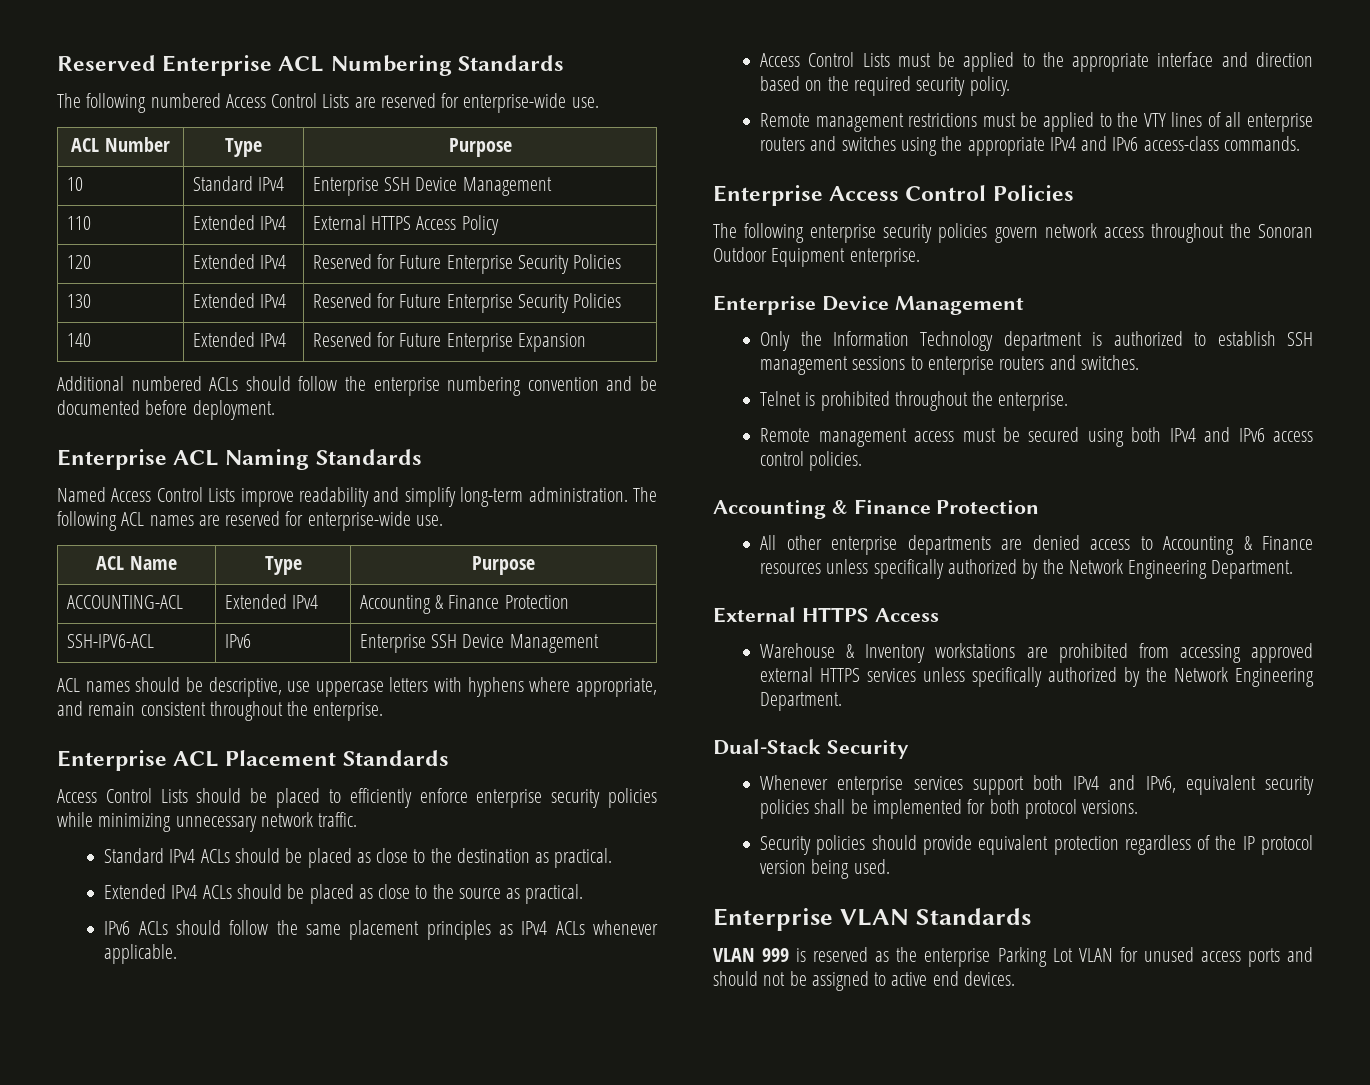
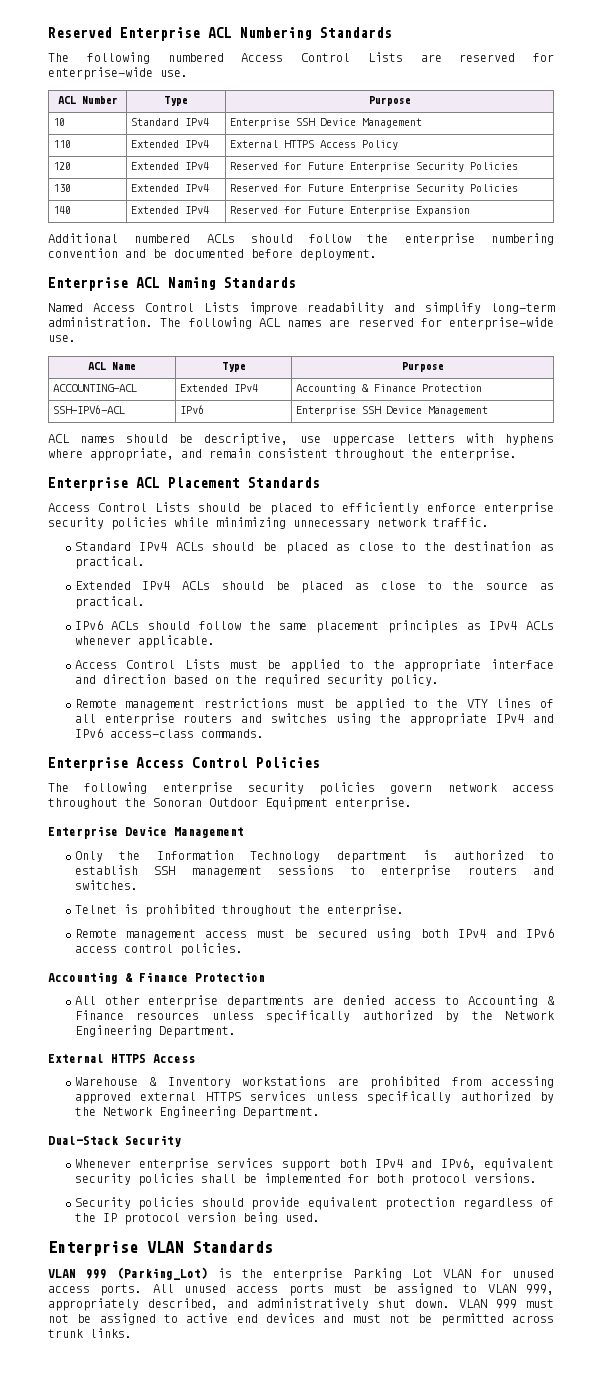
- VLAN 999 is reserved as the enterprise Parking Lot VLAN for unused access ports and should not be assigned to active end devices.
+ VLAN 999 (Parking_Lot) is the enterprise Parking Lot VLAN for unused access ports. All unused access ports must be assigned to VLAN 999, appropriately described, and administratively shut down. VLAN 999 must not be assigned to active end devices and must not be permitted across trunk links.

